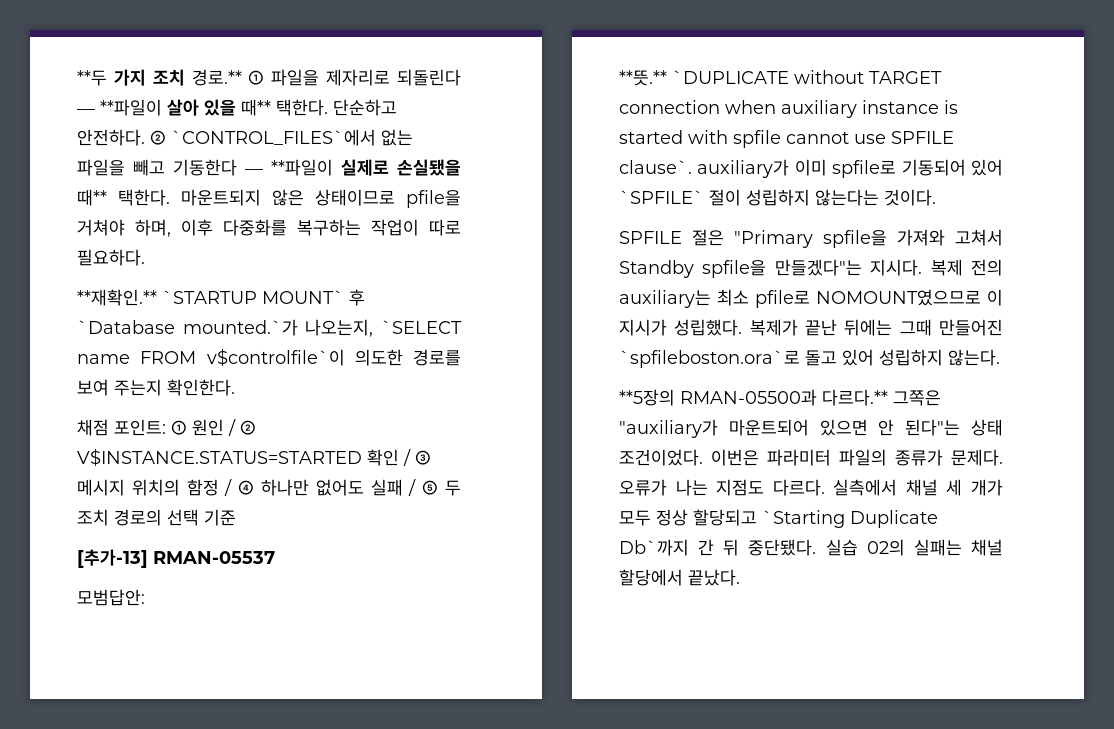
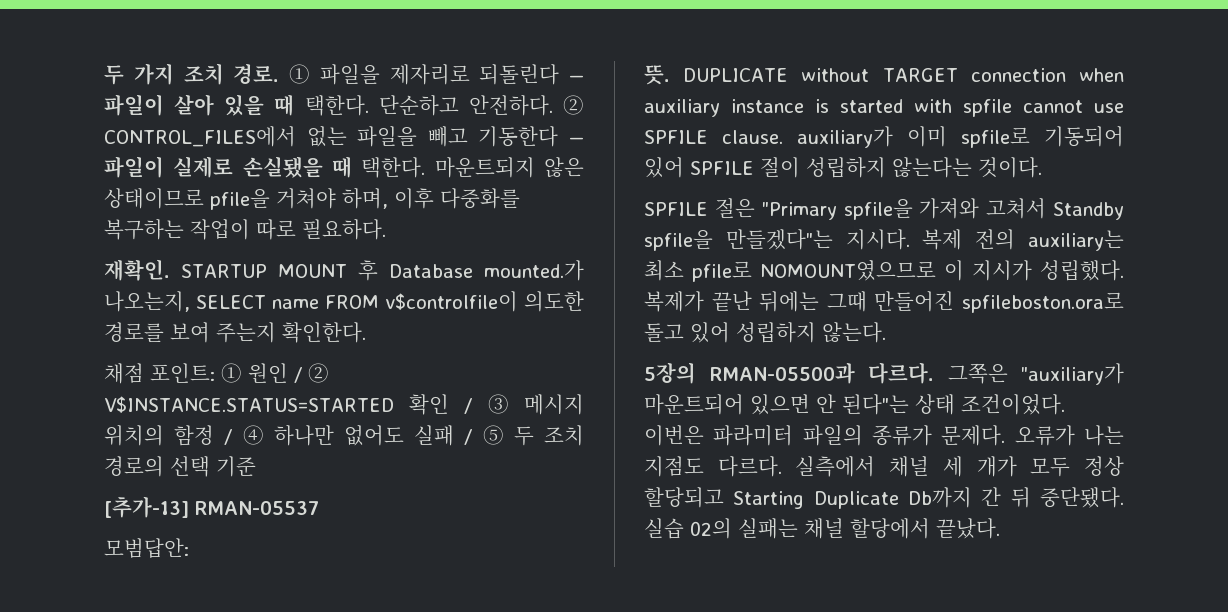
- **두 가지 조치 경로.** ① 파일을 제자리로 되돌린다 — **파일이 살아 있을 때** 택한다.
+ 두 가지 조치 경로. ① 파일을 제자리로 되돌린다 — 파일이 살아 있을 때 택한다.
- ② `CONTROL_FILES`에서 없는 파일을 빼고 기동한다 — **파일이 실제로 손실됐을 때** 택한다.
+ ② CONTROL_FILES에서 없는 파일을 빼고 기동한다 — 파일이 실제로 손실됐을 때 택한다.
- **재확인.** `STARTUP MOUNT` 후 `Database mounted.`가 나오는지, `SELECT name FROM v$controlfile`이 의도한 경로를 보여 주는지 확인한다.
+ 재확인. STARTUP MOUNT 후 Database mounted.가 나오는지, SELECT name FROM v$controlfile이 의도한 경로를 보여 주는지 확인한다.
- **뜻.** `DUPLICATE without TARGET connection when auxiliary instance is started with spfile cannot use SPFILE clause`. auxiliary가 이미 spfile로 기동되어 있어 `SPFILE` 절이 성립하지 않는다는 것이다.
+ 뜻. DUPLICATE without TARGET connection when auxiliary instance is started with spfile cannot use SPFILE clause. auxiliary가 이미 spfile로 기동되어 있어 SPFILE 절이 성립하지 않는다는 것이다.
- 복제가 끝난 뒤에는 그때 만들어진 `spfileboston.ora`로 돌고 있어 성립하지 않는다.
+ 복제가 끝난 뒤에는 그때 만들어진 spfileboston.ora로 돌고 있어 성립하지 않는다.
- **5장의 RMAN-05500과 다르다.** 그쪽은 "auxiliary가 마운트되어 있으면 안 된다"는 상태 조건이었다.
+ 5장의 RMAN-05500과 다르다. 그쪽은 "auxiliary가 마운트되어 있으면 안 된다"는 상태 조건이었다.
- 실측에서 채널 세 개가 모두 정상 할당되고 `Starting Duplicate Db`까지 간 뒤 중단됐다.
+ 실측에서 채널 세 개가 모두 정상 할당되고 Starting Duplicate Db까지 간 뒤 중단됐다.

